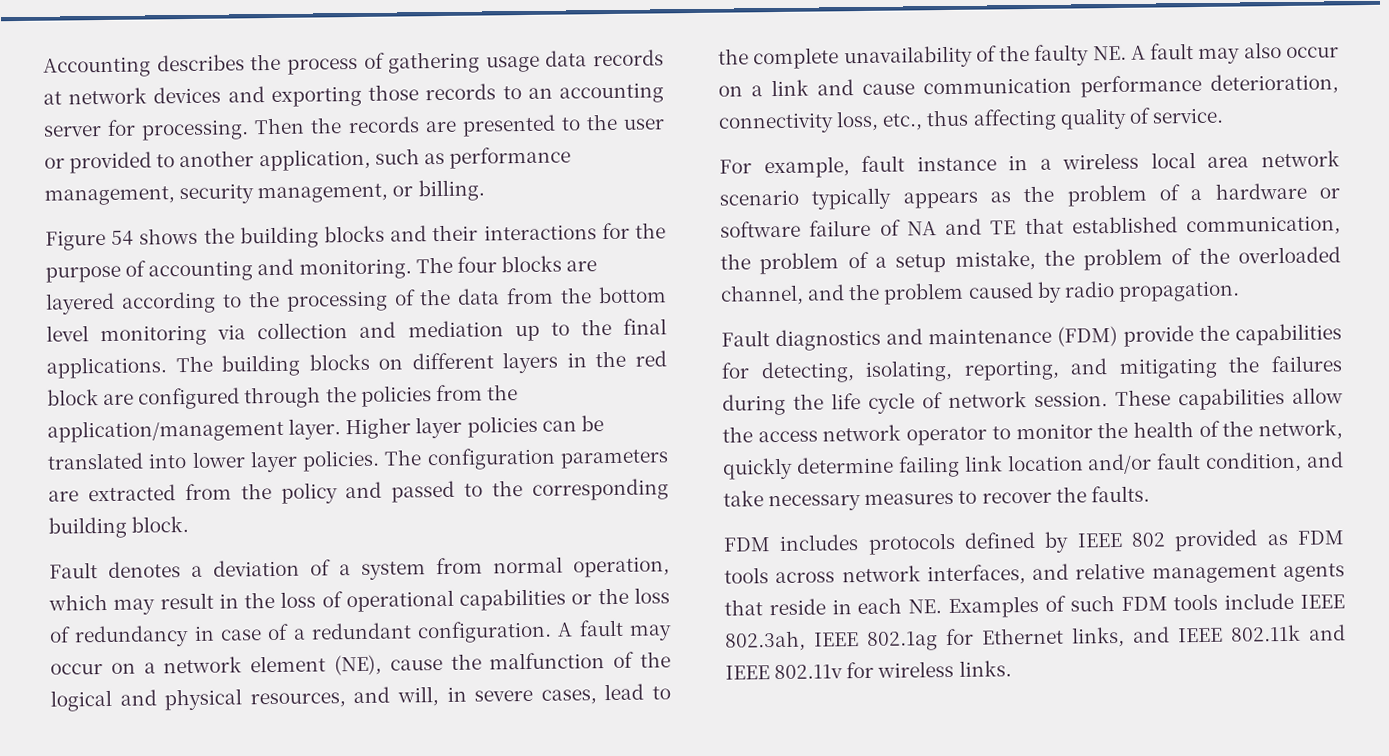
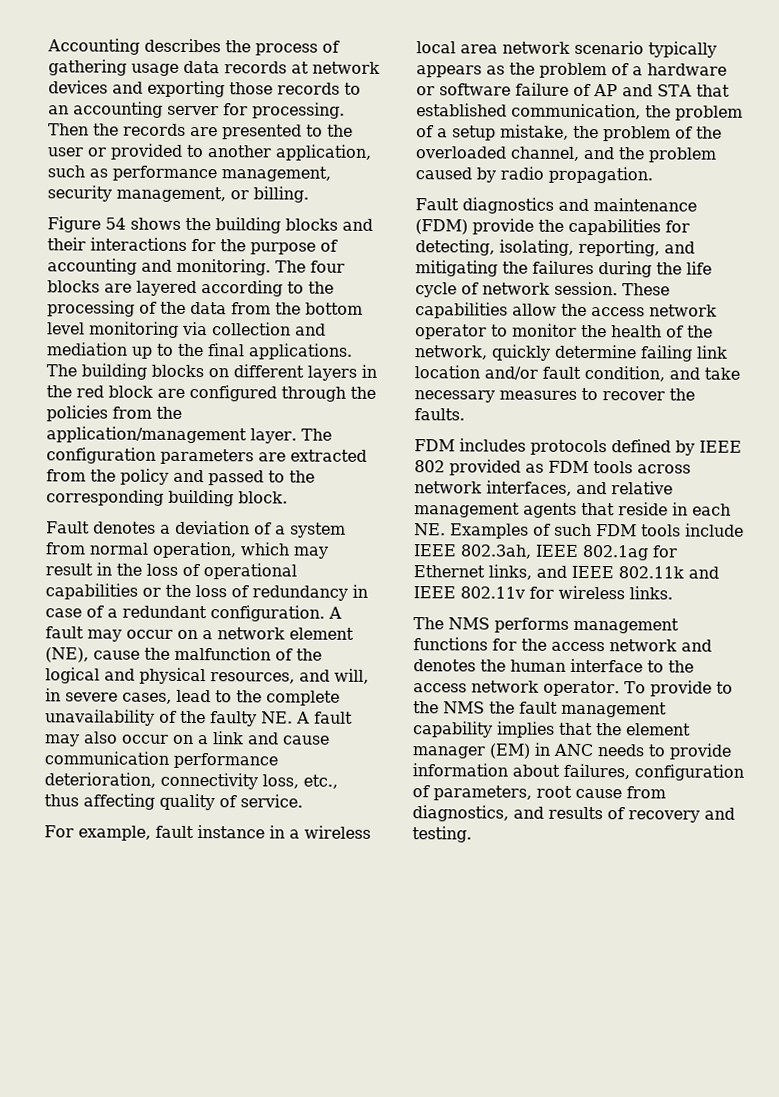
- Higher layer policies can be translated into lower layer policies.
- For example, fault instance in a wireless local area network scenario typically appears as the problem of a hardware or software failure of NA and TE that established communication, the problem of a setup mistake, the problem of the overloaded channel, and the problem caused by radio propagation.
+ For example, fault instance in a wireless local area network scenario typically appears as the problem of a hardware or software failure of AP and STA that established communication, the problem of a setup mistake, the problem of the overloaded channel, and the problem caused by radio propagation.
+ The NMS performs management functions for the access network and denotes the human interface to the access network operator. To provide to the NMS the fault management capability implies that the element manager (EM) in ANC needs to provide information about failures, configuration of parameters, root cause from diagnostics, and results of recovery and testing.

